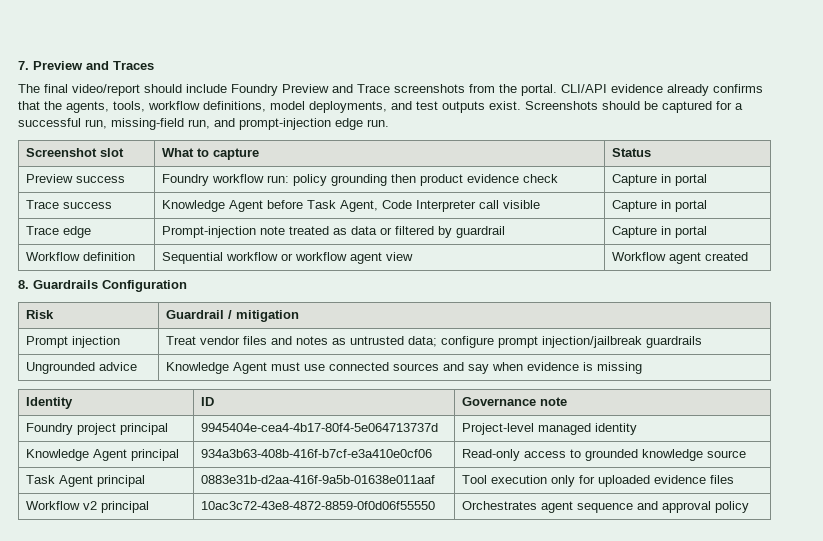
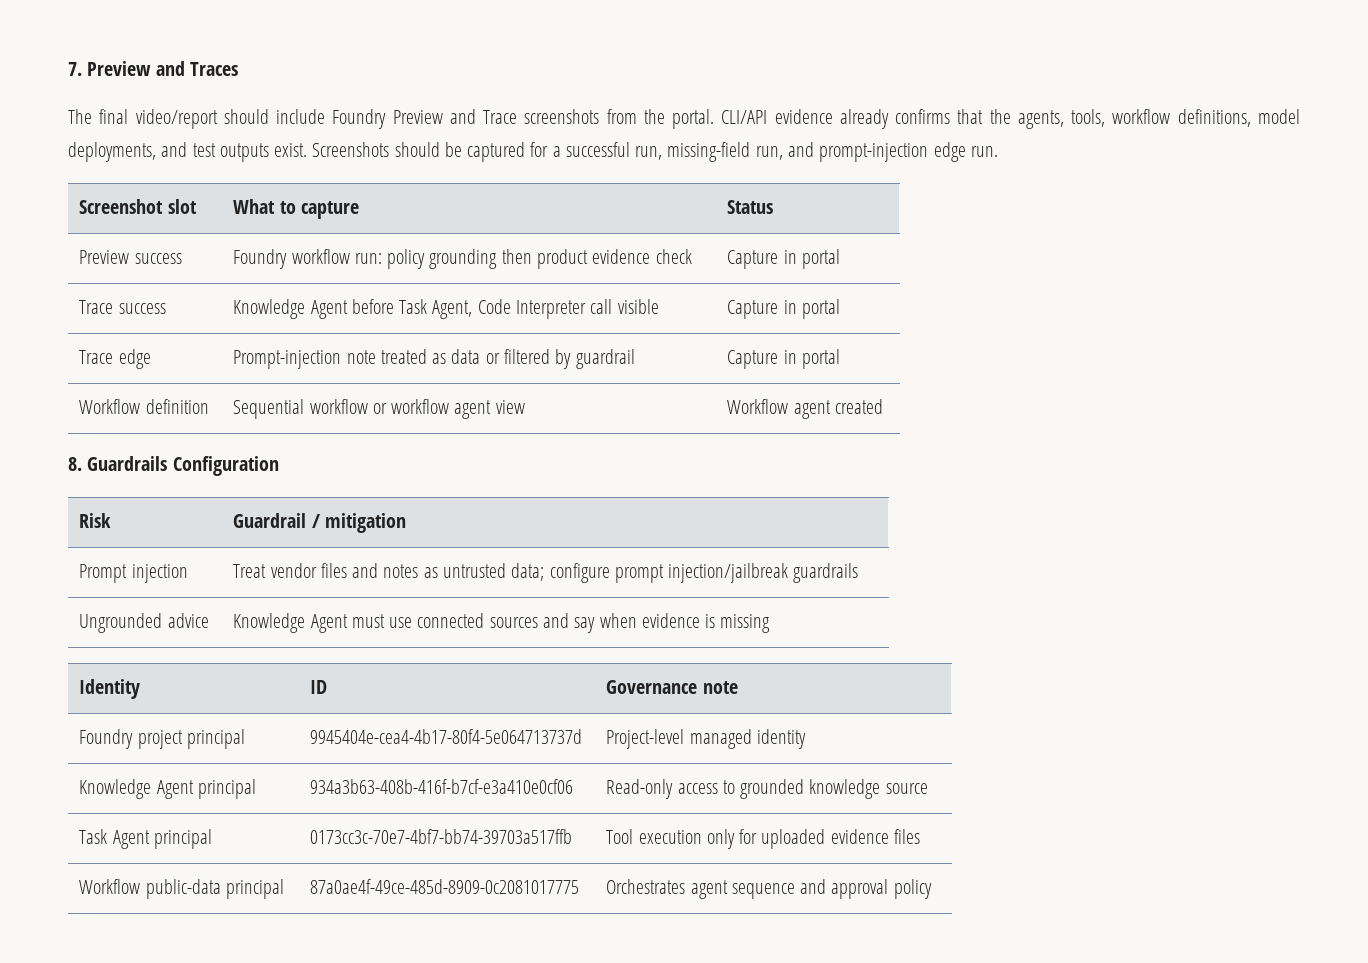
- Task Agent principal | 0883e31b-d2aa-416f-9a5b-01638e011aaf | Tool execution only for uploaded evidence files
+ Task Agent principal | 0173cc3c-70e7-4bf7-bb74-39703a517ffb | Tool execution only for uploaded evidence files
- Workflow v2 principal | 10ac3c72-43e8-4872-8859-0f0d06f55550 | Orchestrates agent sequence and approval policy
+ Workflow public-data principal | 87a0ae4f-49ce-485d-8909-0c2081017775 | Orchestrates agent sequence and approval policy

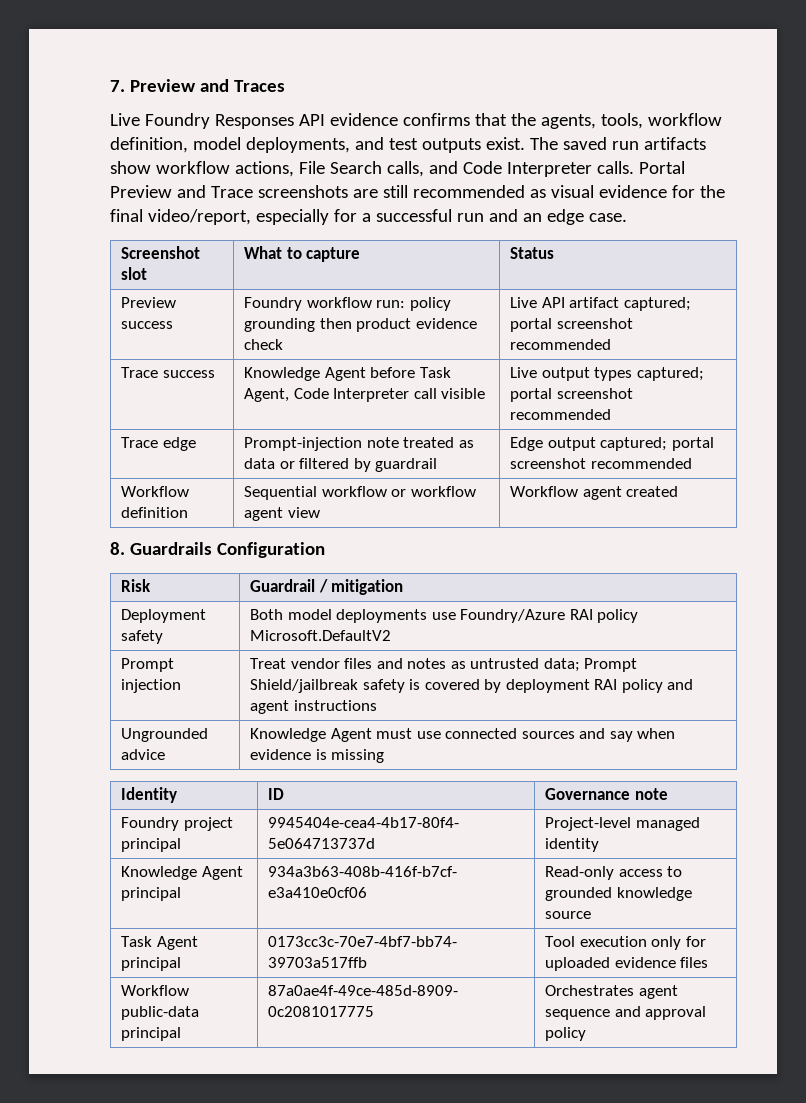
- The final video/report should include Foundry Preview and Trace screenshots from the portal. CLI/API evidence already confirms that the agents, tools, workflow definitions, model deployments, and test outputs exist.
+ Live Foundry Responses API evidence confirms that the agents, tools, workflow definition, model deployments, and test outputs exist.
- Screenshots should be captured for a successful run, missing-field run, and prompt-injection edge run.
+ The saved run artifacts show workflow actions, File Search calls, and Code Interpreter calls. Portal Preview and Trace screenshots are still recommended as visual evidence for the final video/report, especially for a successful run and an edge case.
- Preview success | Foundry workflow run: policy grounding then product evidence check | Capture in portal
+ Preview success | Foundry workflow run: policy grounding then product evidence check | Live API artifact captured; portal screenshot recommended
- Trace success | Knowledge Agent before Task Agent, Code Interpreter call visible | Capture in portal
+ Trace success | Knowledge Agent before Task Agent, Code Interpreter call visible | Live output types captured; portal screenshot recommended
- Trace edge | Prompt-injection note treated as data or filtered by guardrail | Capture in portal
+ Trace edge | Prompt-injection note treated as data or filtered by guardrail | Edge output captured; portal screenshot recommended
+ Deployment safety | Both model deployments use Foundry/Azure RAI policy Microsoft.DefaultV2
- Prompt injection | Treat vendor files and notes as untrusted data; configure prompt injection/jailbreak guardrails
+ Prompt injection | Treat vendor files and notes as untrusted data; Prompt Shield/jailbreak safety is covered by deployment RAI policy and agent instructions

